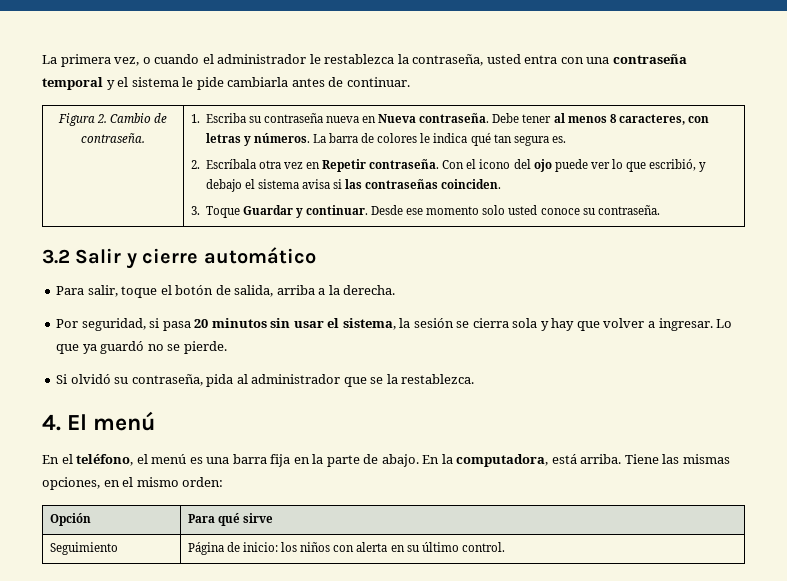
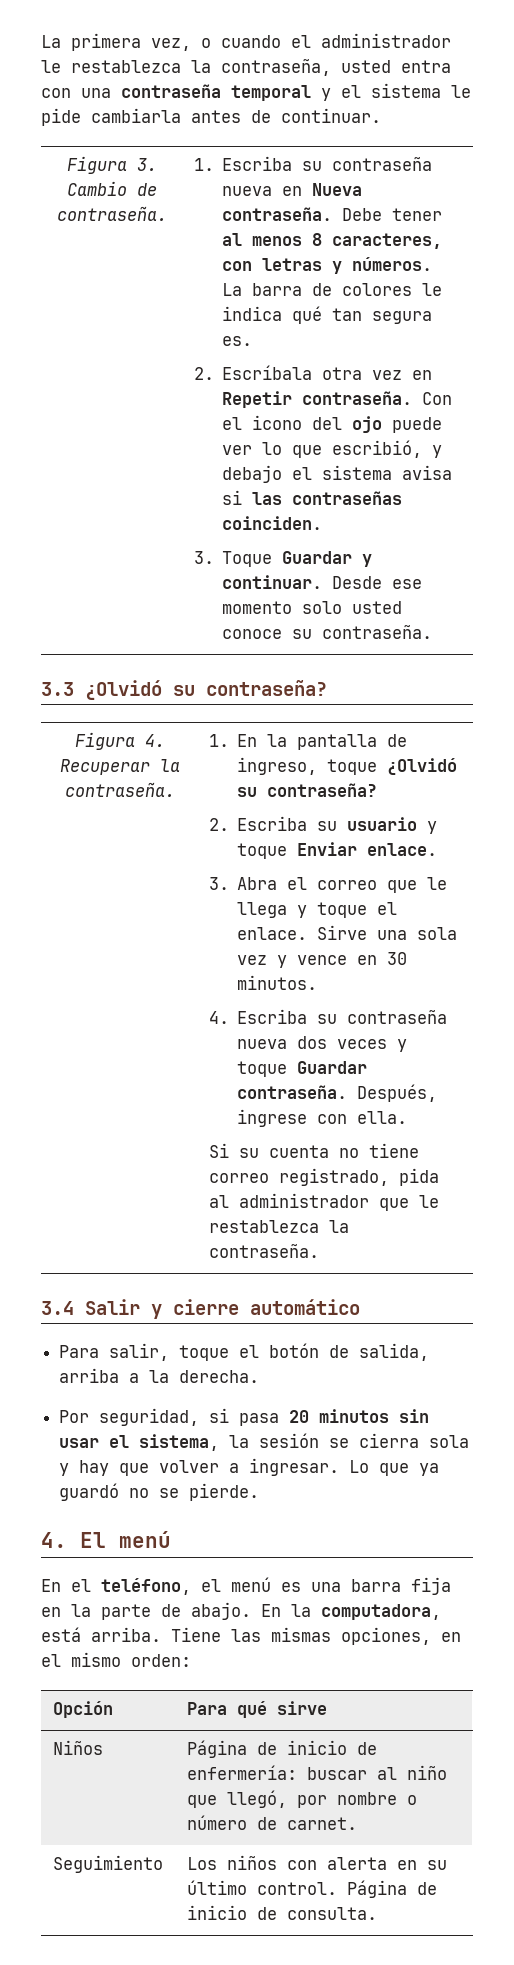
- Figura 2. Cambio de contraseña.
+ Figura 3. Cambio de contraseña.
- 3.2 Salir y cierre automático
+ 3.3 ¿Olvidó su contraseña?
+ Figura 4. Recuperar la contraseña. | 1. En la pantalla de ingreso, toque ¿Olvidó su contraseña?
+ 2. Escriba su usuario y toque Enviar enlace.
+ 3. Abra el correo que le llega y toque el enlace. Sirve una sola vez y vence en 30 minutos.
+ 4. Escriba su contraseña nueva dos veces y toque Guardar contraseña. Después, ingrese con ella.
+ Si su cuenta no tiene correo registrado, pida al administrador que le restablezca la contraseña.
+ 3.4 Salir y cierre automático
- Si olvidó su contraseña, pida al administrador que se la restablezca.
- Seguimiento | Página de inicio: los niños con alerta en su último control.
+ Niños | Página de inicio de enfermería: buscar al niño que llegó, por nombre o número de carnet.
+ Seguimiento | Los niños con alerta en su último control. Página de inicio de consulta.

